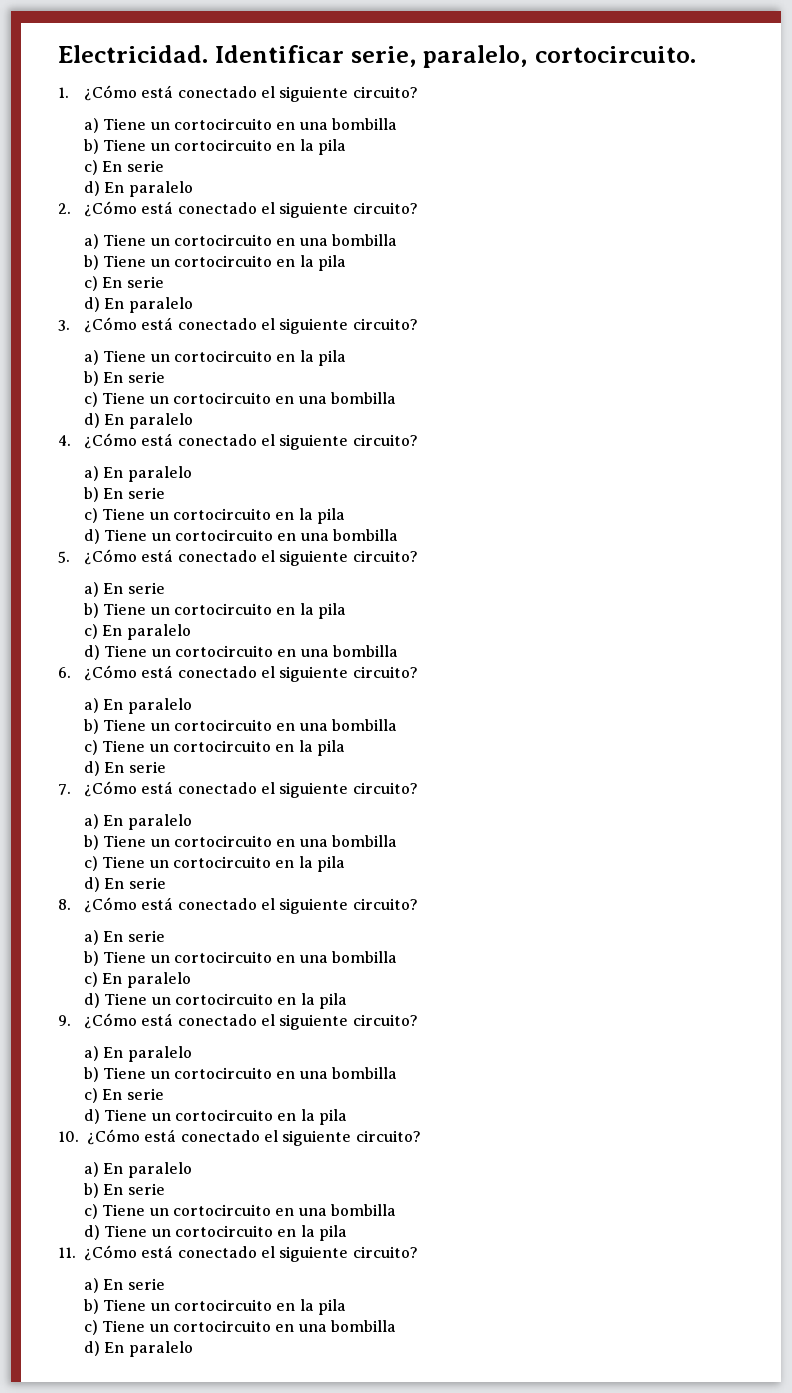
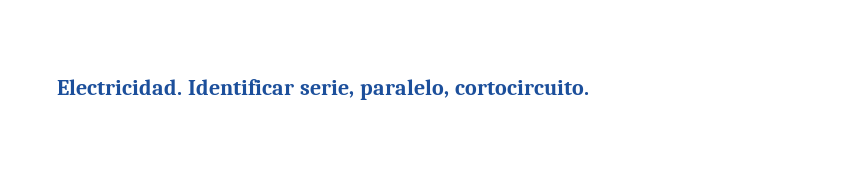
- 1. ¿Cómo está conectado el siguiente circuito?
- a) Tiene un cortocircuito en una bombilla
- b) Tiene un cortocircuito en la pila
- c) En serie
- d) En paralelo
- 2. ¿Cómo está conectado el siguiente circuito?
- a) Tiene un cortocircuito en una bombilla
- b) Tiene un cortocircuito en la pila
- c) En serie
- d) En paralelo
- 3. ¿Cómo está conectado el siguiente circuito?
- a) Tiene un cortocircuito en la pila
- b) En serie
- c) Tiene un cortocircuito en una bombilla
- d) En paralelo
- 4. ¿Cómo está conectado el siguiente circuito?
- a) En paralelo
- b) En serie
- c) Tiene un cortocircuito en la pila
- d) Tiene un cortocircuito en una bombilla
- 5. ¿Cómo está conectado el siguiente circuito?
- a) En serie
- b) Tiene un cortocircuito en la pila
- c) En paralelo
- d) Tiene un cortocircuito en una bombilla
- 6. ¿Cómo está conectado el siguiente circuito?
- a) En paralelo
- b) Tiene un cortocircuito en una bombilla
- c) Tiene un cortocircuito en la pila
- d) En serie
- 7. ¿Cómo está conectado el siguiente circuito?
- a) En paralelo
- b) Tiene un cortocircuito en una bombilla
- c) Tiene un cortocircuito en la pila
- d) En serie
- 8. ¿Cómo está conectado el siguiente circuito?
- a) En serie
- b) Tiene un cortocircuito en una bombilla
- c) En paralelo
- d) Tiene un cortocircuito en la pila
- 9. ¿Cómo está conectado el siguiente circuito?
- a) En paralelo
- b) Tiene un cortocircuito en una bombilla
- c) En serie
- d) Tiene un cortocircuito en la pila
- 10. ¿Cómo está conectado el siguiente circuito?
- a) En paralelo
- b) En serie
- c) Tiene un cortocircuito en una bombilla
- d) Tiene un cortocircuito en la pila
- 11. ¿Cómo está conectado el siguiente circuito?
- a) En serie
- b) Tiene un cortocircuito en la pila
- c) Tiene un cortocircuito en una bombilla
- d) En paralelo

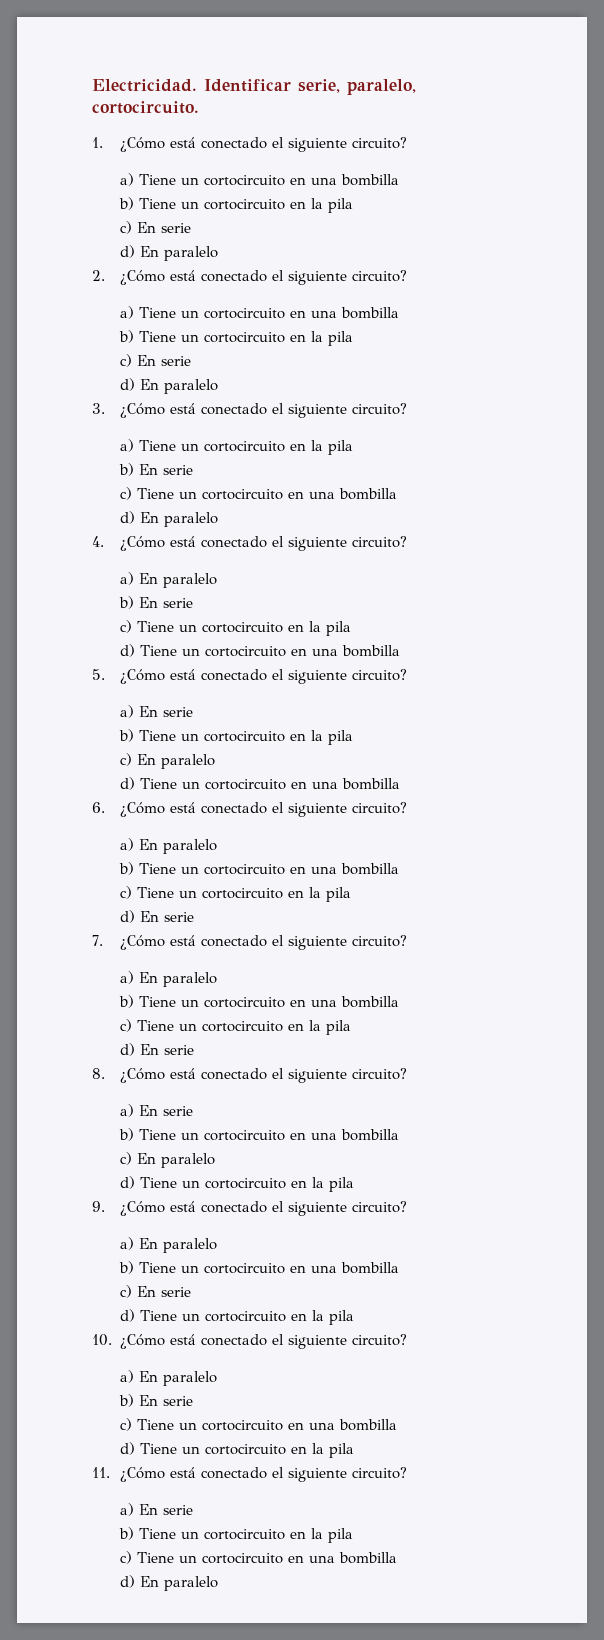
+ 1. ¿Cómo está conectado el siguiente circuito?
+ a) Tiene un cortocircuito en una bombilla
+ b) Tiene un cortocircuito en la pila
+ c) En serie
+ d) En paralelo
+ 2. ¿Cómo está conectado el siguiente circuito?
+ a) Tiene un cortocircuito en una bombilla
+ b) Tiene un cortocircuito en la pila
+ c) En serie
+ d) En paralelo
+ 3. ¿Cómo está conectado el siguiente circuito?
+ a) Tiene un cortocircuito en la pila
+ b) En serie
+ c) Tiene un cortocircuito en una bombilla
+ d) En paralelo
+ 4. ¿Cómo está conectado el siguiente circuito?
+ a) En paralelo
+ b) En serie
+ c) Tiene un cortocircuito en la pila
+ d) Tiene un cortocircuito en una bombilla
+ 5. ¿Cómo está conectado el siguiente circuito?
+ a) En serie
+ b) Tiene un cortocircuito en la pila
+ c) En paralelo
+ d) Tiene un cortocircuito en una bombilla
+ 6. ¿Cómo está conectado el siguiente circuito?
+ a) En paralelo
+ b) Tiene un cortocircuito en una bombilla
+ c) Tiene un cortocircuito en la pila
+ d) En serie
+ 7. ¿Cómo está conectado el siguiente circuito?
+ a) En paralelo
+ b) Tiene un cortocircuito en una bombilla
+ c) Tiene un cortocircuito en la pila
+ d) En serie
+ 8. ¿Cómo está conectado el siguiente circuito?
+ a) En serie
+ b) Tiene un cortocircuito en una bombilla
+ c) En paralelo
+ d) Tiene un cortocircuito en la pila
+ 9. ¿Cómo está conectado el siguiente circuito?
+ a) En paralelo
+ b) Tiene un cortocircuito en una bombilla
+ c) En serie
+ d) Tiene un cortocircuito en la pila
+ 10. ¿Cómo está conectado el siguiente circuito?
+ a) En paralelo
+ b) En serie
+ c) Tiene un cortocircuito en una bombilla
+ d) Tiene un cortocircuito en la pila
+ 11. ¿Cómo está conectado el siguiente circuito?
+ a) En serie
+ b) Tiene un cortocircuito en la pila
+ c) Tiene un cortocircuito en una bombilla
+ d) En paralelo

